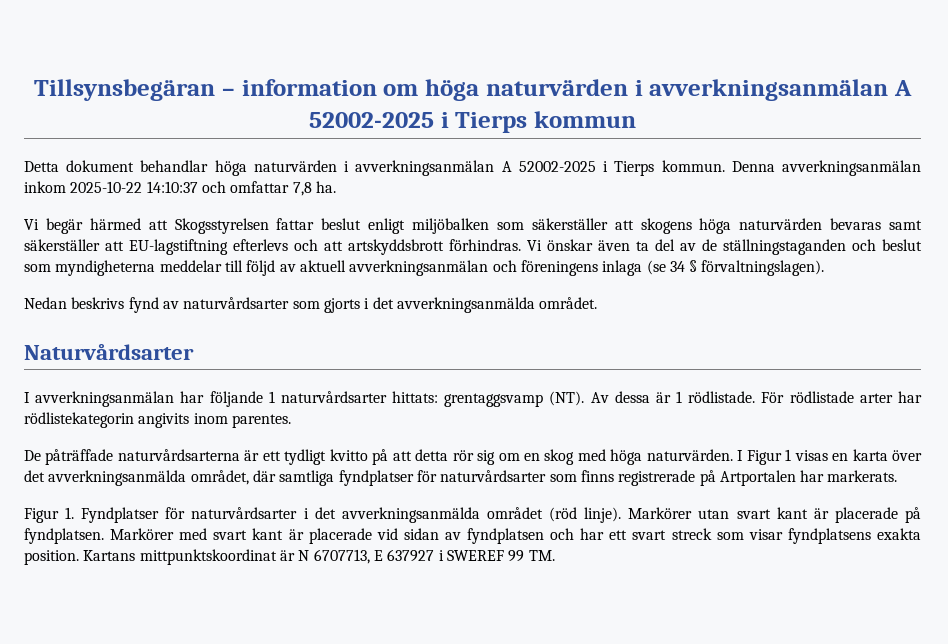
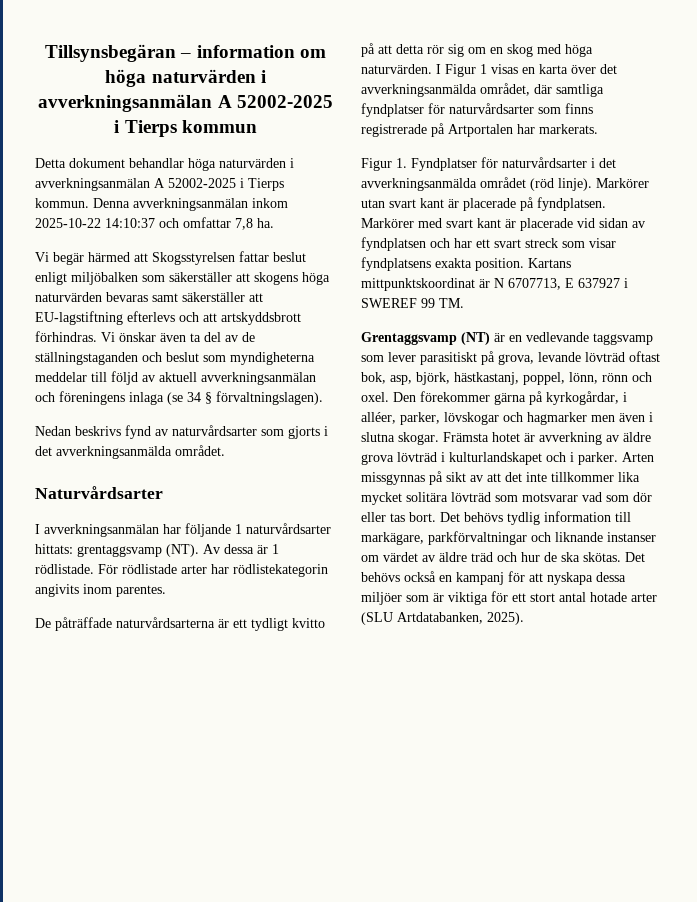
+ Grentaggsvamp (NT) är en vedlevande taggsvamp som lever parasitiskt på grova, levande lövträd oftast bok, asp, björk, hästkastanj, poppel, lönn, rönn och oxel. Den förekommer gärna på kyrkogårdar, i alléer, parker, lövskogar och hagmarker men även i slutna skogar. Främsta hotet är avverkning av äldre grova lövträd i kulturlandskapet och i parker. Arten missgynnas på sikt av att det inte tillkommer lika mycket solitära lövträd som motsvarar vad som dör eller tas bort. Det behövs tydlig information till markägare, parkförvaltningar och liknande instanser om värdet av äldre träd och hur de ska skötas. Det behövs också en kampanj för att nyskapa dessa miljöer som är viktiga för ett stort antal hotade arter (SLU Artdatabanken, 2025).

